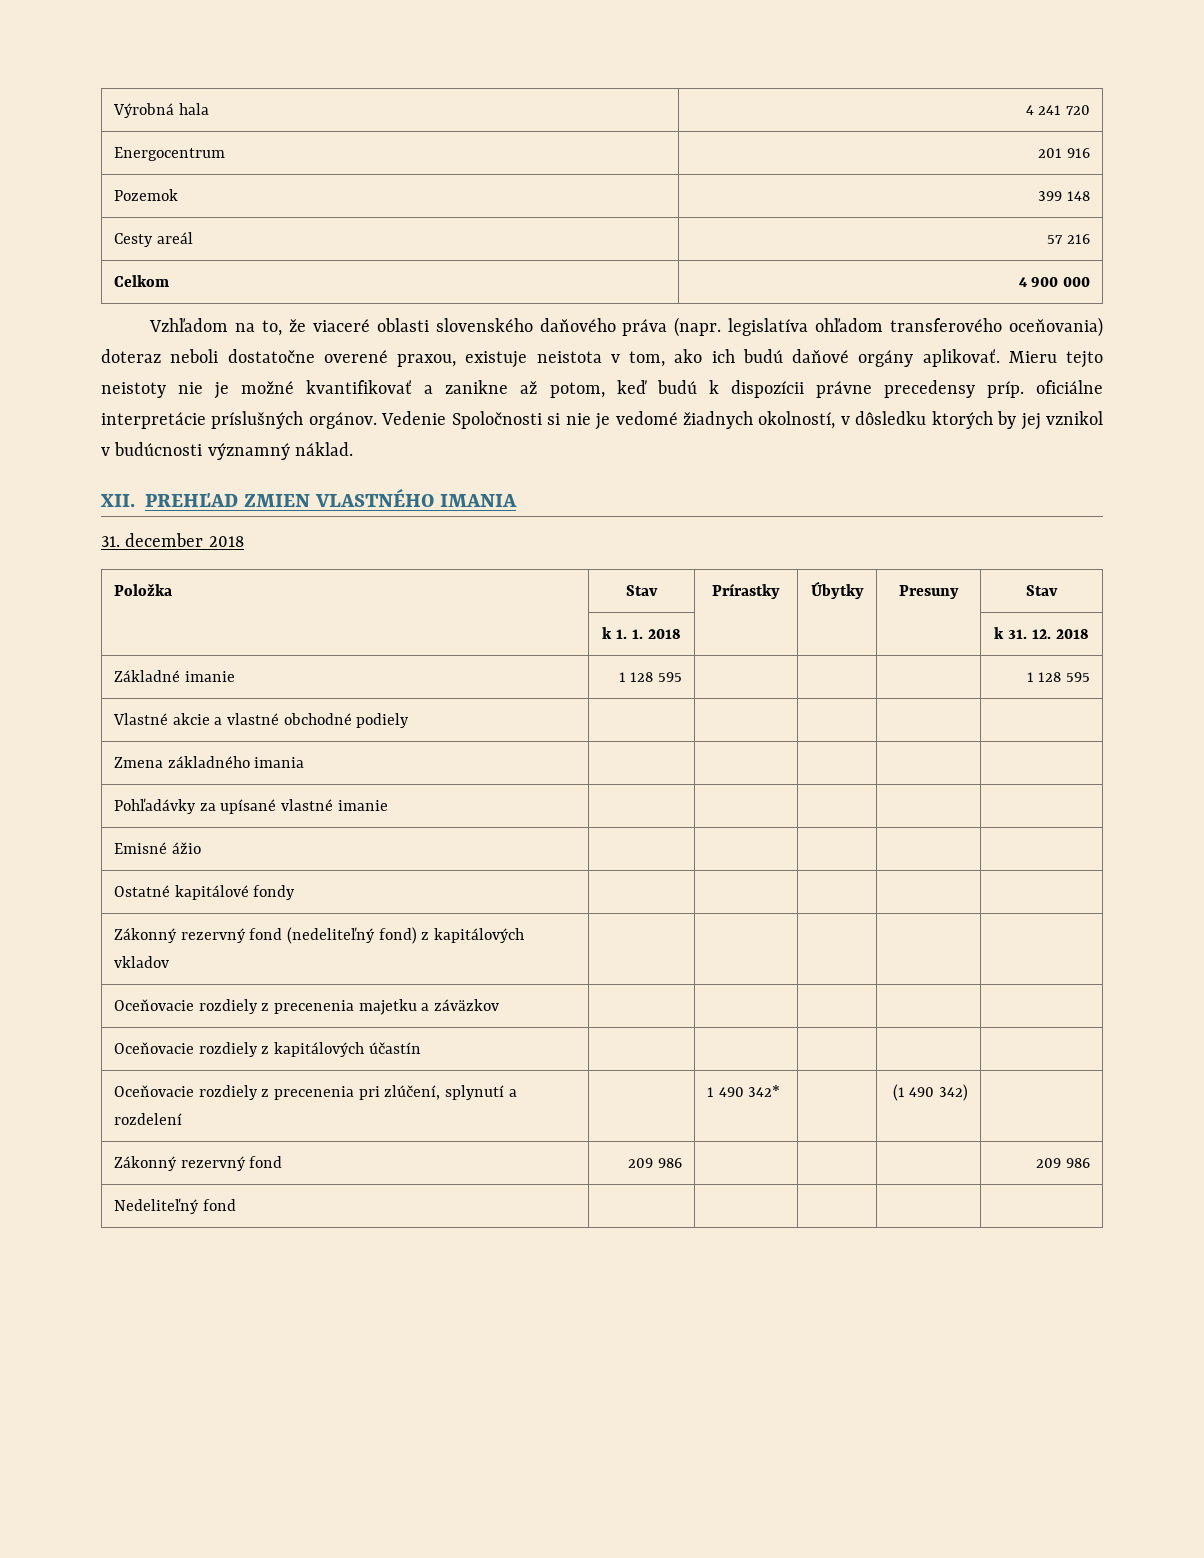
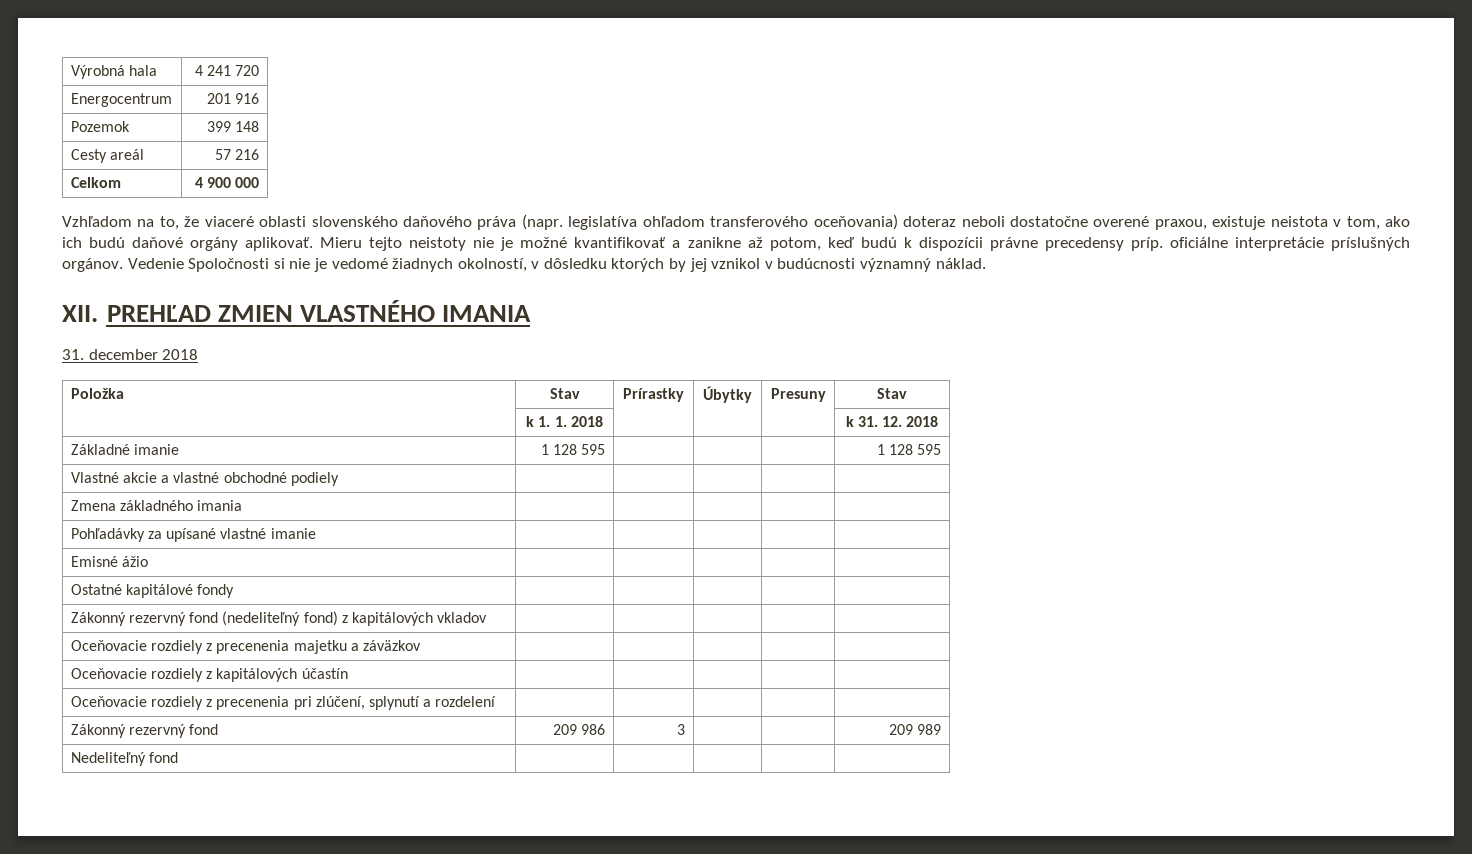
- Oceňovacie rozdiely z precenenia pri zlúčení, splynutí a rozdelení | | 1 490 342* | | (1 490 342) |
+ Oceňovacie rozdiely z precenenia pri zlúčení, splynutí a rozdelení | | | | |
- Zákonný rezervný fond | 209 986 | | | | 209 986
+ Zákonný rezervný fond | 209 986 | 3 | | | 209 989

